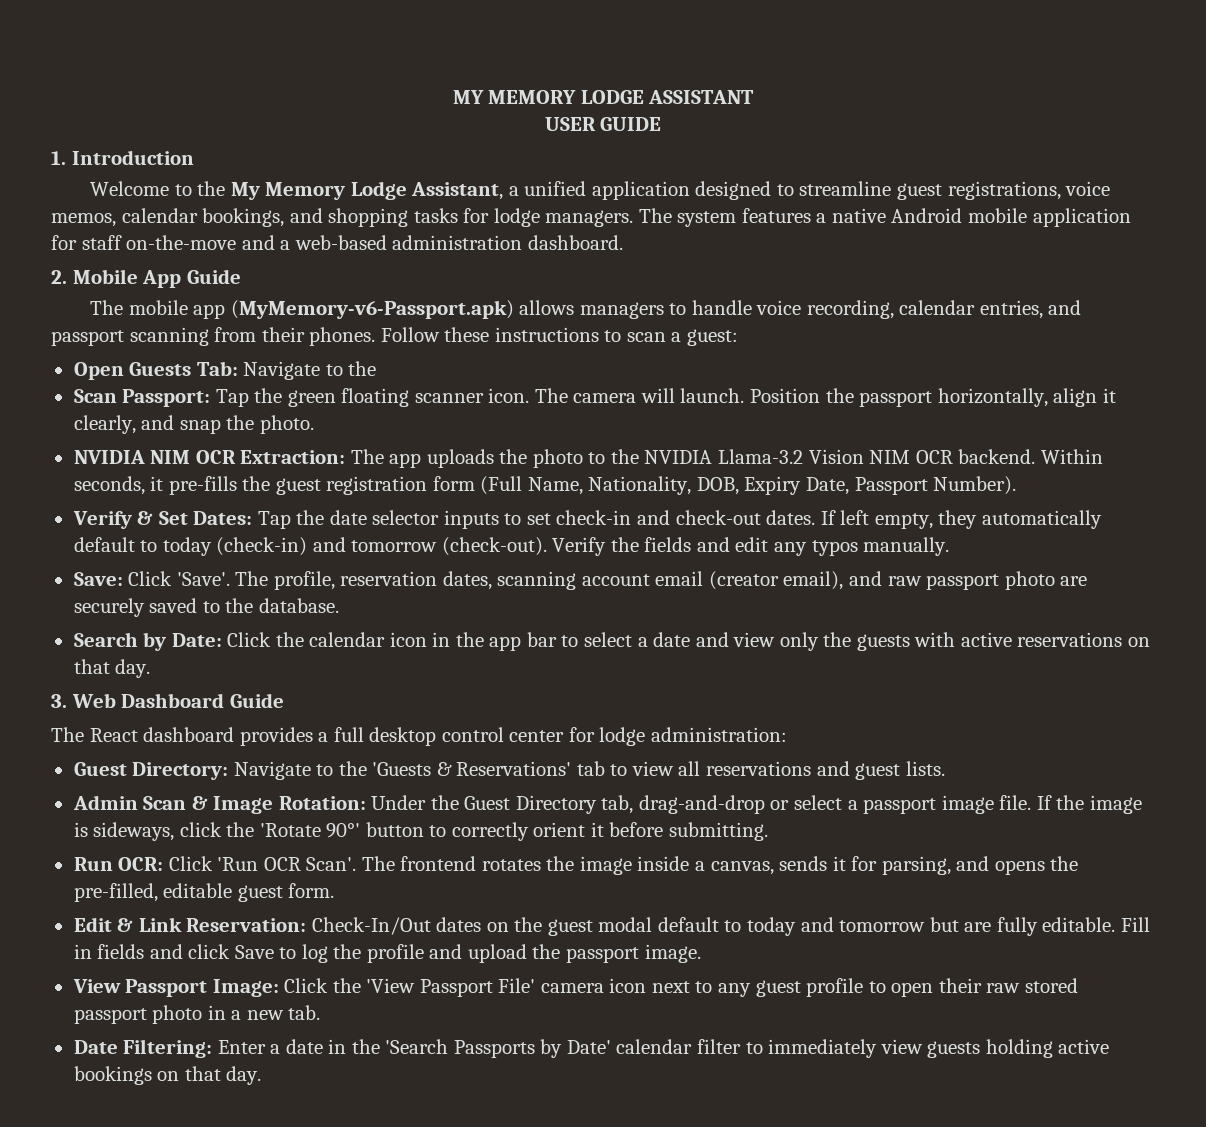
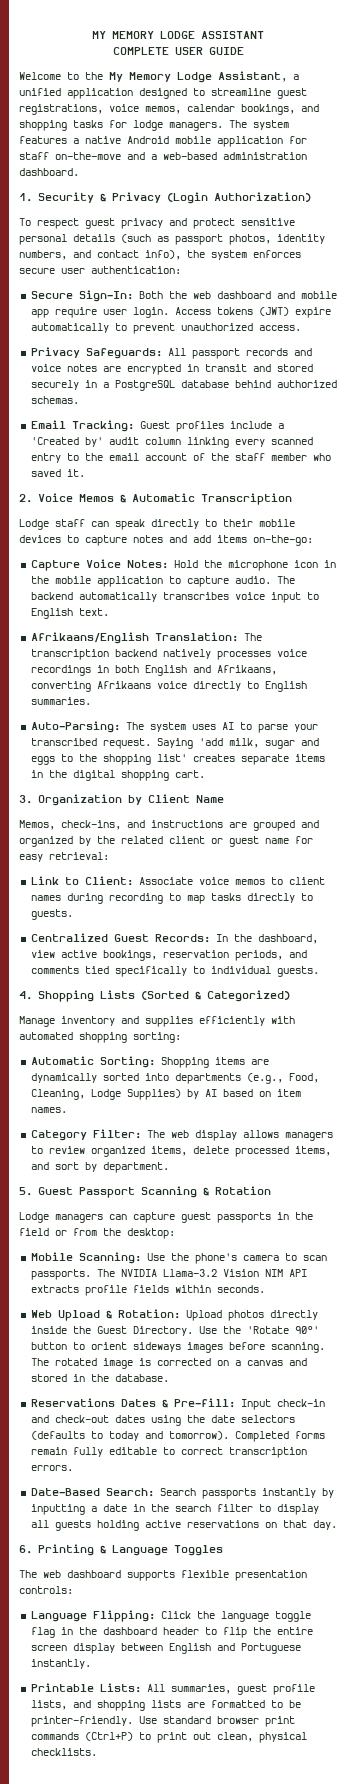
- USER GUIDE
+ COMPLETE USER GUIDE
- 1. Introduction
- 2. Mobile App Guide
- The mobile app (MyMemory-v6-Passport.apk) allows managers to handle voice recording, calendar entries, and passport scanning from their phones. Follow these instructions to scan a guest:
- Open Guests Tab: Navigate to the
- Scan Passport: Tap the green floating scanner icon. The camera will launch. Position the passport horizontally, align it clearly, and snap the photo.
- NVIDIA NIM OCR Extraction: The app uploads the photo to the NVIDIA Llama-3.2 Vision NIM OCR backend. Within seconds, it pre-fills the guest registration form (Full Name, Nationality, DOB, Expiry Date, Passport Number).
- Verify & Set Dates: Tap the date selector inputs to set check-in and check-out dates. If left empty, they automatically default to today (check-in) and tomorrow (check-out). Verify the fields and edit any typos manually.
- Save: Click 'Save'. The profile, reservation dates, scanning account email (creator email), and raw passport photo are securely saved to the database.
- Search by Date: Click the calendar icon in the app bar to select a date and view only the guests with active reservations on that day.
+ 1. Security & Privacy (Login Authorization)
+ To respect guest privacy and protect sensitive personal details (such as passport photos, identity numbers, and contact info), the system enforces secure user authentication:
+ Secure Sign-In: Both the web dashboard and mobile app require user login. Access tokens (JWT) expire automatically to prevent unauthorized access.
+ Privacy Safeguards: All passport records and voice notes are encrypted in transit and stored securely in a PostgreSQL database behind authorized schemas.
+ Email Tracking: Guest profiles include a 'Created by' audit column linking every scanned entry to the email account of the staff member who saved it.
+ 2. Voice Memos & Automatic Transcription
+ Lodge staff can speak directly to their mobile devices to capture notes and add items on-the-go:
+ Capture Voice Notes: Hold the microphone icon in the mobile application to capture audio. The backend automatically transcribes voice input to English text.
+ Afrikaans/English Translation: The transcription backend natively processes voice recordings in both English and Afrikaans, converting Afrikaans voice directly to English summaries.
+ Auto-Parsing: The system uses AI to parse your transcribed request. Saying 'add milk, sugar and eggs to the shopping list' creates separate items in the digital shopping cart.
+ 3. Organization by Client Name
+ Memos, check-ins, and instructions are grouped and organized by the related client or guest name for easy retrieval:
+ Link to Client: Associate voice memos to client names during recording to map tasks directly to guests.
+ Centralized Guest Records: In the dashboard, view active bookings, reservation periods, and comments tied specifically to individual guests.
+ 4. Shopping Lists (Sorted & Categorized)
+ Manage inventory and supplies efficiently with automated shopping sorting:
+ Automatic Sorting: Shopping items are dynamically sorted into departments (e.g., Food, Cleaning, Lodge Supplies) by AI based on item names.
+ Category Filter: The web display allows managers to review organized items, delete processed items, and sort by department.
+ 5. Guest Passport Scanning & Rotation
+ Lodge managers can capture guest passports in the field or from the desktop:
+ Mobile Scanning: Use the phone's camera to scan passports. The NVIDIA Llama-3.2 Vision NIM API extracts profile fields within seconds.
+ Web Upload & Rotation: Upload photos directly inside the Guest Directory. Use the 'Rotate 90°' button to orient sideways images before scanning. The rotated image is corrected on a canvas and stored in the database.
+ Reservations Dates & Pre-fill: Input check-in and check-out dates using the date selectors (defaults to today and tomorrow). Completed forms remain fully editable to correct transcription errors.
+ Date-Based Search: Search passports instantly by inputting a date in the search filter to display all guests holding active reservations on that day.
- 3. Web Dashboard Guide
- The React dashboard provides a full desktop control center for lodge administration:
- Guest Directory: Navigate to the 'Guests & Reservations' tab to view all reservations and guest lists.
- Admin Scan & Image Rotation: Under the Guest Directory tab, drag-and-drop or select a passport image file. If the image is sideways, click the 'Rotate 90°' button to correctly orient it before submitting.
- Run OCR: Click 'Run OCR Scan'. The frontend rotates the image inside a canvas, sends it for parsing, and opens the pre-filled, editable guest form.
- Edit & Link Reservation: Check-In/Out dates on the guest modal default to today and tomorrow but are fully editable. Fill in fields and click Save to log the profile and upload the passport image.
- View Passport Image: Click the 'View Passport File' camera icon next to any guest profile to open their raw stored passport photo in a new tab.
- Date Filtering: Enter a date in the 'Search Passports by Date' calendar filter to immediately view guests holding active bookings on that day.
+ 6. Printing & Language Toggles
+ The web dashboard supports flexible presentation controls:
+ Language Flipping: Click the language toggle flag in the dashboard header to flip the entire screen display between English and Portuguese instantly.
+ Printable Lists: All summaries, guest profile lists, and shopping lists are formatted to be printer-friendly. Use standard browser print commands (Ctrl+P) to print out clean, physical checklists.

